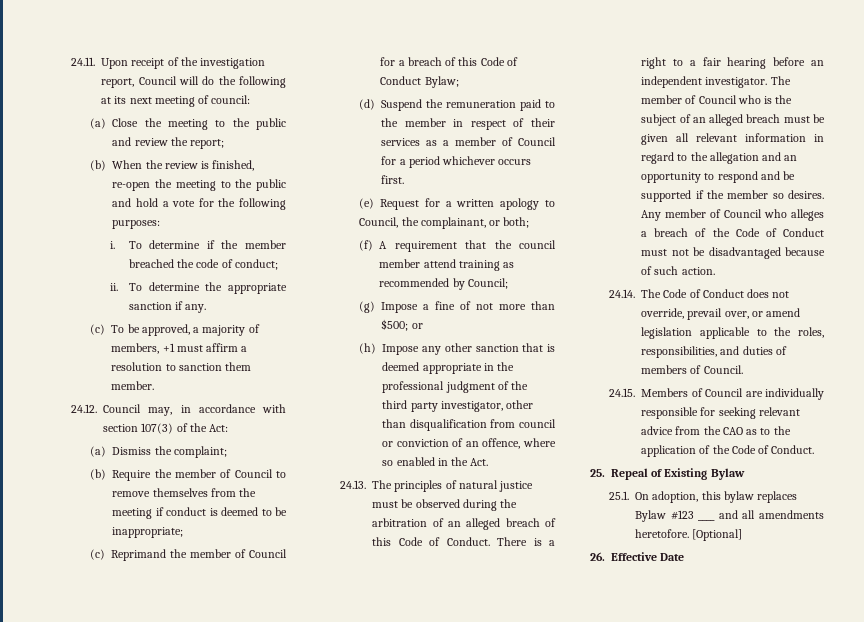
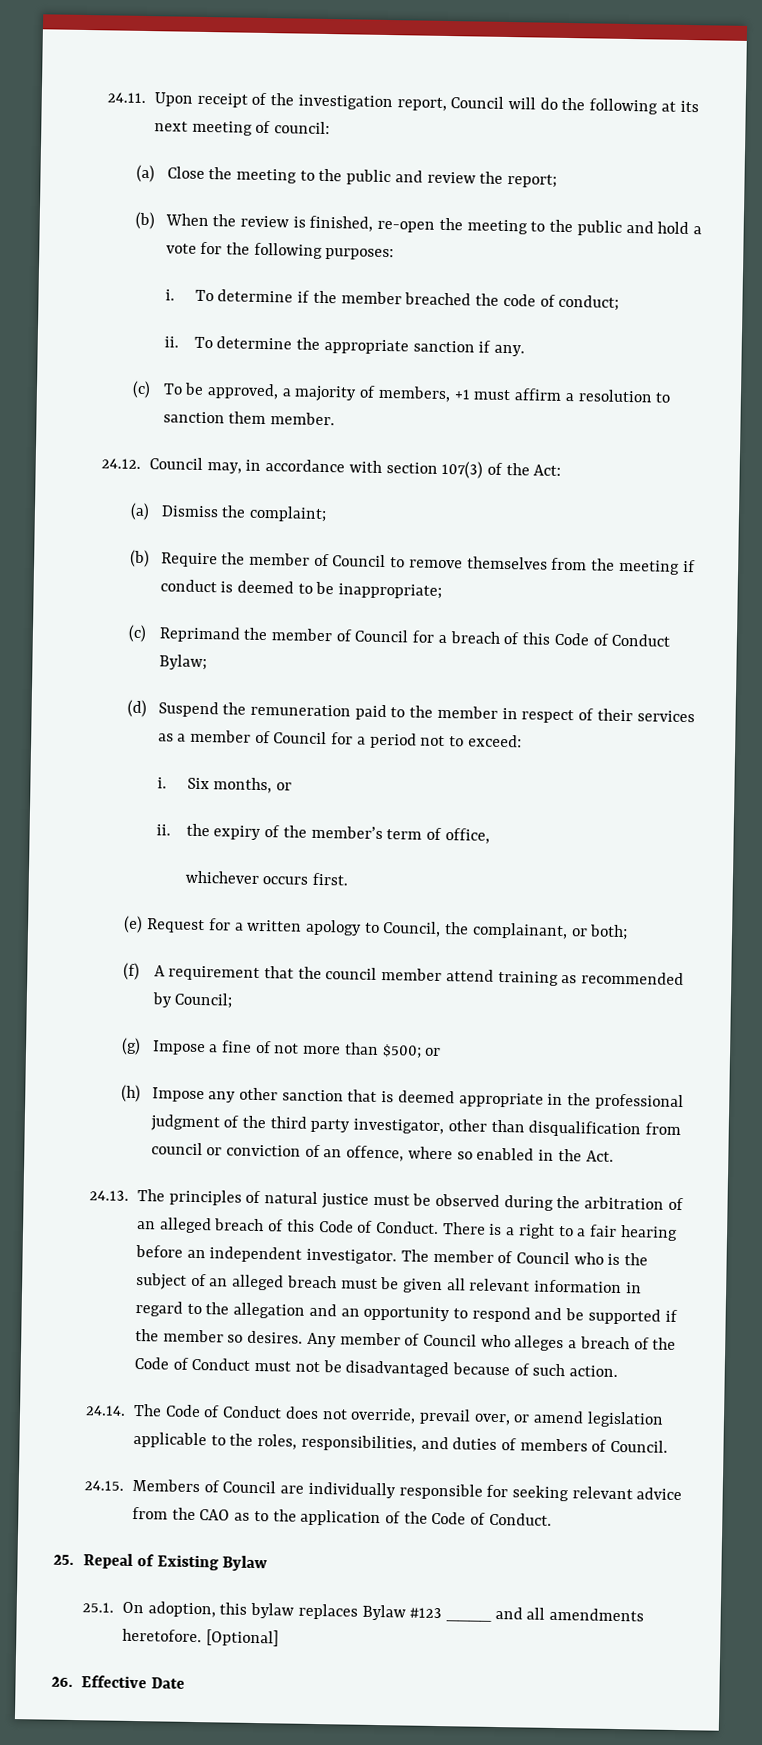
- (d) Suspend the remuneration paid to the member in respect of their services as a member of Council for a period whichever occurs first.
+ (d) Suspend the remuneration paid to the member in respect of their services as a member of Council for a period not to exceed:
+ i. Six months, or
+ ii. the expiry of the member’s term of office,
+ whichever occurs first.

